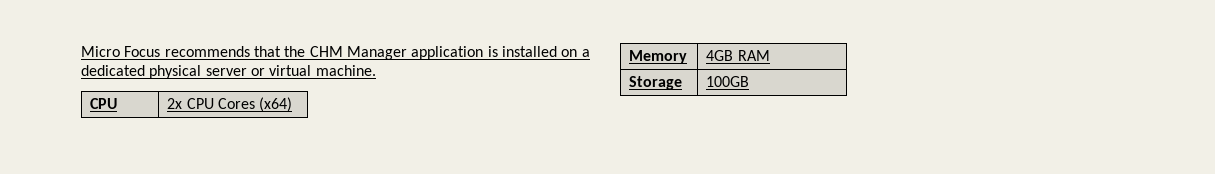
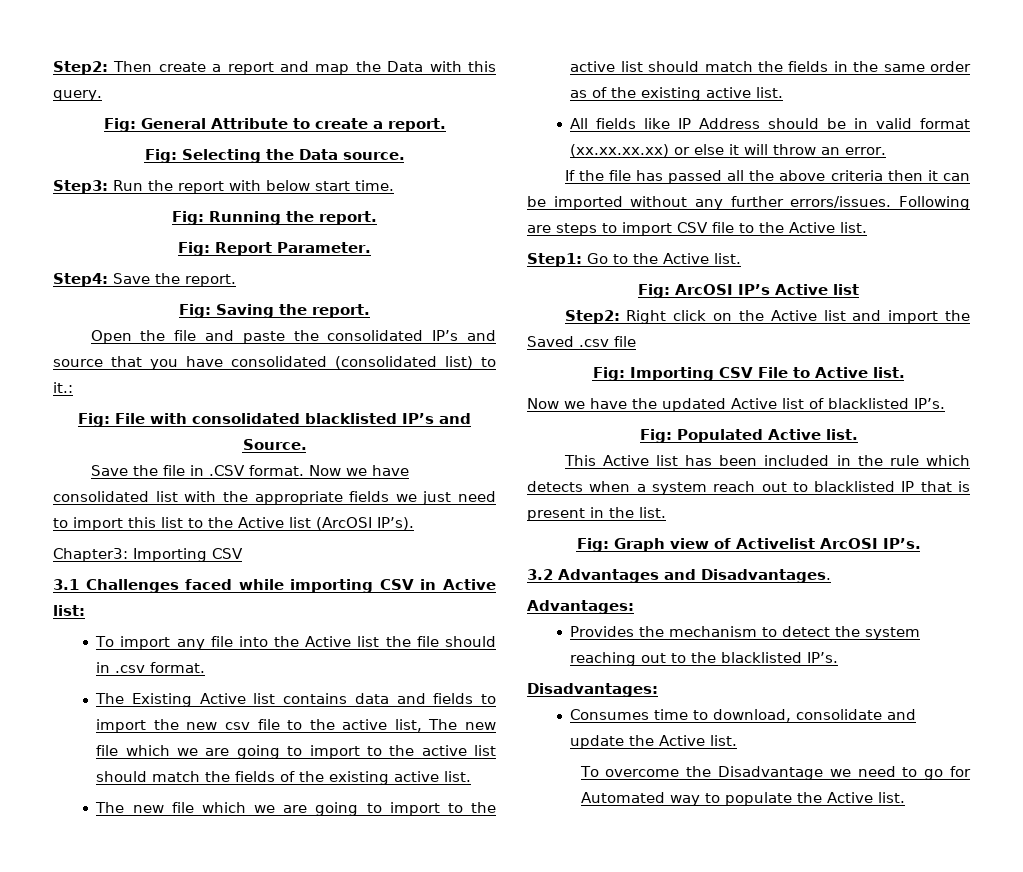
- Micro Focus recommends that the CHM Manager application is installed on a dedicated physical server or virtual machine.
- CPU | 2x CPU Cores (x64)
- Memory | 4GB RAM
- Storage | 100GB
+ Step2: Then create a report and map the Data with this query.
+ Fig: General Attribute to create a report.
+ Fig: Selecting the Data source.
+ Step3: Run the report with below start time.
+ Fig: Running the report.
+ Fig: Report Parameter.
+ Step4: Save the report.
+ Fig: Saving the report.
+ Open the file and paste the consolidated IP’s and source that you have consolidated (consolidated list) to it.:
+ Fig: File with consolidated blacklisted IP’s and Source.
+ Save the file in .CSV format. Now we have consolidated list with the appropriate fields we just need to import this list to the Active list (ArcOSI IP’s).
+ Chapter3: Importing CSV
+ 3.1 Challenges faced while importing CSV in Active list:
+ To import any file into the Active list the file should in .csv format.
+ The Existing Active list contains data and fields to import the new csv file to the active list, The new file which we are going to import to the active list should match the fields of the existing active list.
+ The new file which we are going to import to the active list should match the fields in the same order as of the existing active list.
+ All fields like IP Address should be in valid format (xx.xx.xx.xx) or else it will throw an error.
+ If the file has passed all the above criteria then it can be imported without any further errors/issues. Following are steps to import CSV file to the Active list.
+ Step1: Go to the Active list.
+ Fig: ArcOSI IP’s Active list
+ Step2: Right click on the Active list and import the Saved .csv file
+ Fig: Importing CSV File to Active list.
+ Now we have the updated Active list of blacklisted IP’s.
+ Fig: Populated Active list.
+ This Active list has been included in the rule which detects when a system reach out to blacklisted IP that is present in the list.
+ Fig: Graph view of Activelist ArcOSI IP’s.
+ 3.2 Advantages and Disadvantages.
+ Advantages:
+ Provides the mechanism to detect the system reaching out to the blacklisted IP’s.
+ Disadvantages:
+ Consumes time to download, consolidate and update the Active list.
+ To overcome the Disadvantage we need to go for Automated way to populate the Active list.

